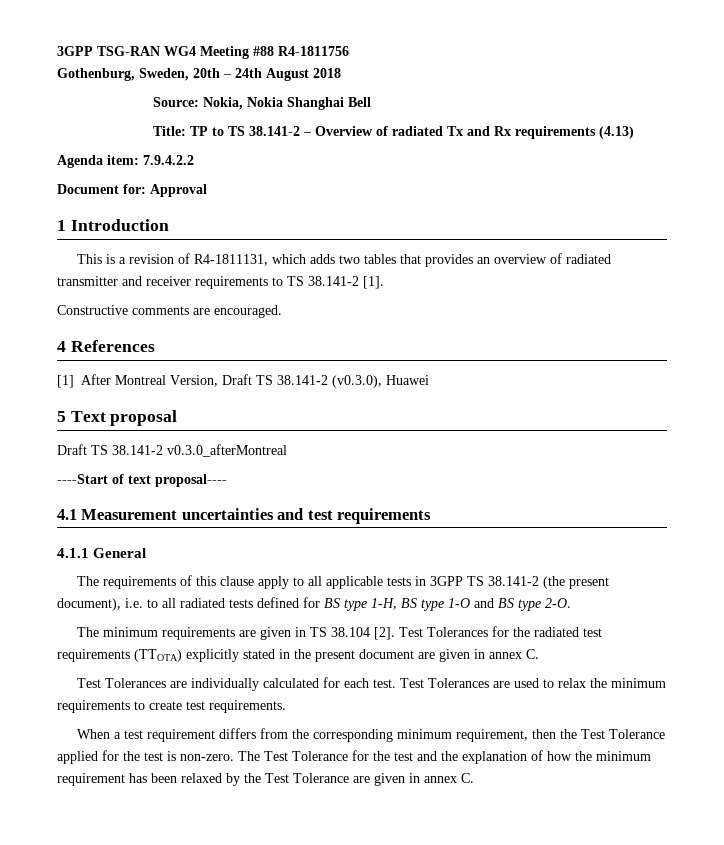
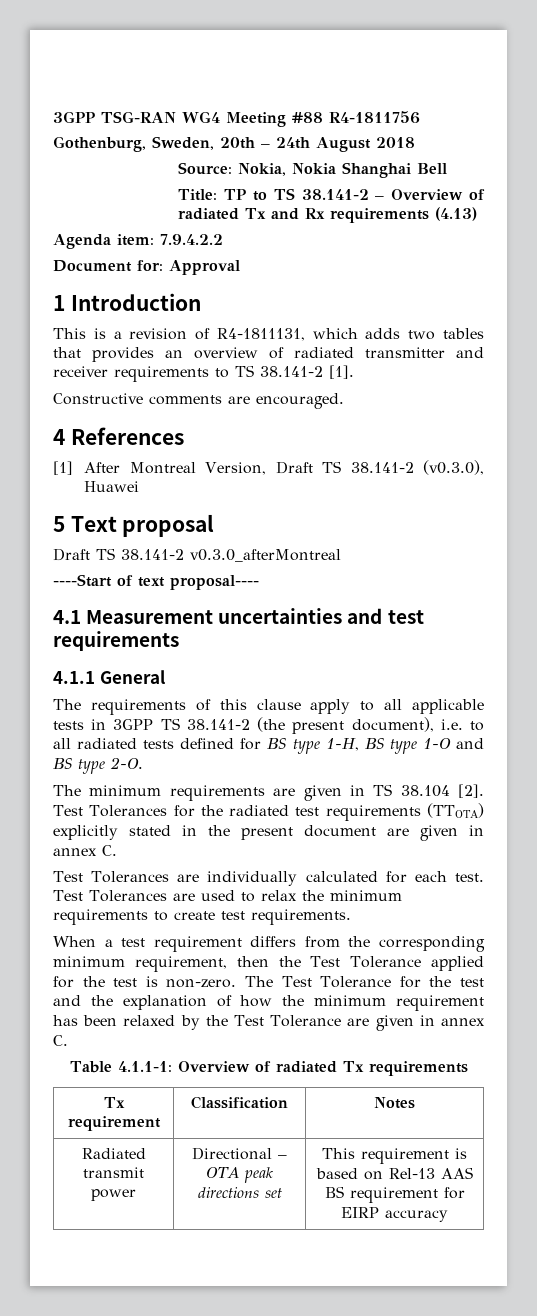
+ Table 4.1.1-1: Overview of radiated Tx requirements
+ Tx requirement | Classification | Notes
+ Radiated transmit power | Directional – OTA peak directions set | This requirement is based on Rel-13 AAS BS requirement for EIRP accuracy

